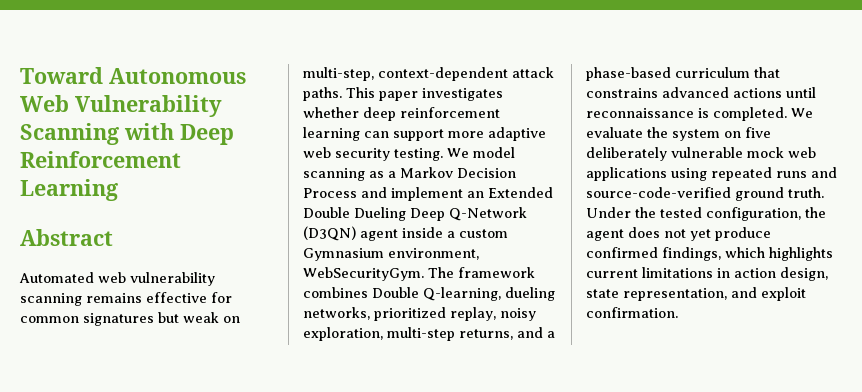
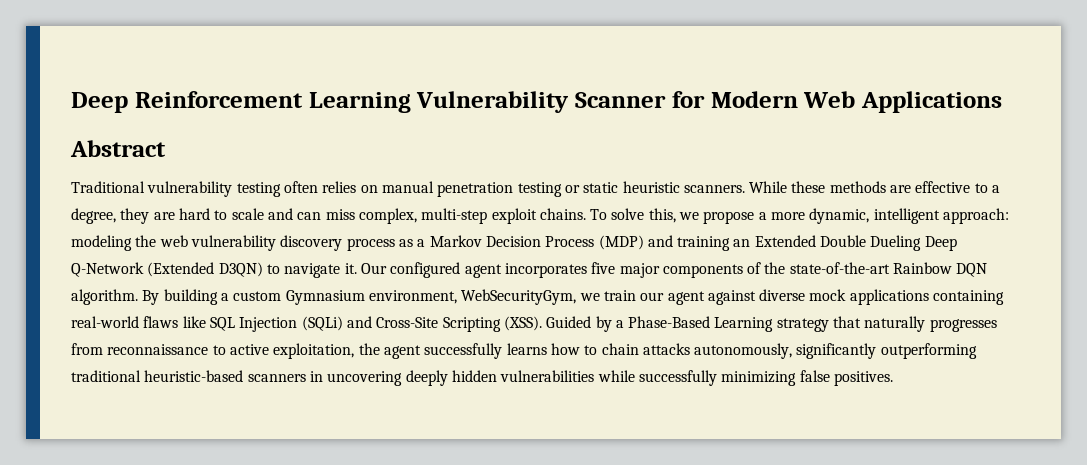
- Toward Autonomous Web Vulnerability Scanning with Deep Reinforcement Learning
+ Deep Reinforcement Learning Vulnerability Scanner for Modern Web Applications
  Abstract
- Automated web vulnerability scanning remains effective for common signatures but weak on multi-step, context-dependent attack paths. This paper investigates whether deep reinforcement learning can support more adaptive web security testing. We model scanning as a Markov Decision Process and implement an Extended Double Dueling Deep Q-Network (D3QN) agent inside a custom Gymnasium environment, WebSecurityGym. The framework combines Double Q-learning, dueling networks, prioritized replay, noisy exploration, multi-step returns, and a phase-based curriculum that constrains advanced actions until reconnaissance is completed. We evaluate the system on five deliberately vulnerable mock web applications using repeated runs and source-code-verified ground truth. Under the tested configuration, the agent does not yet produce confirmed findings, which highlights current limitations in action design, state representation, and exploit confirmation.
+ Traditional vulnerability testing often relies on manual penetration testing or static heuristic scanners. While these methods are effective to a degree, they are hard to scale and can miss complex, multi-step exploit chains. To solve this, we propose a more dynamic, intelligent approach: modeling the web vulnerability discovery process as a Markov Decision Process (MDP) and training an Extended Double Dueling Deep Q-Network (Extended D3QN) to navigate it. Our configured agent incorporates five major components of the state-of-the-art Rainbow DQN algorithm. By building a custom Gymnasium environment, WebSecurityGym, we train our agent against diverse mock applications containing real-world flaws like SQL Injection (SQLi) and Cross-Site Scripting (XSS). Guided by a Phase-Based Learning strategy that naturally progresses from reconnaissance to active exploitation, the agent successfully learns how to chain attacks autonomously, significantly outperforming traditional heuristic-based scanners in uncovering deeply hidden vulnerabilities while successfully minimizing false positives.

